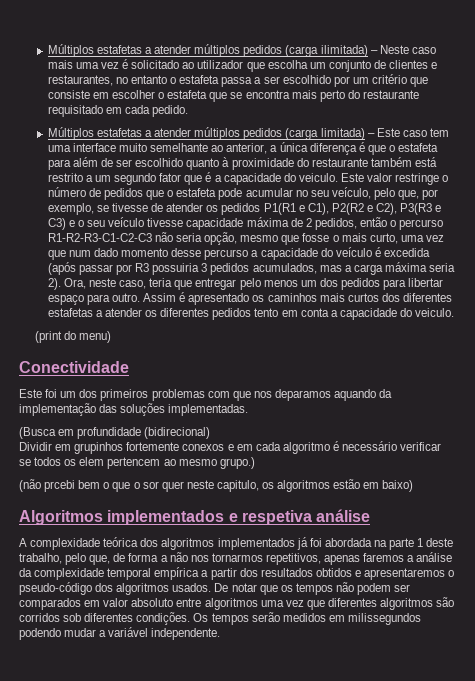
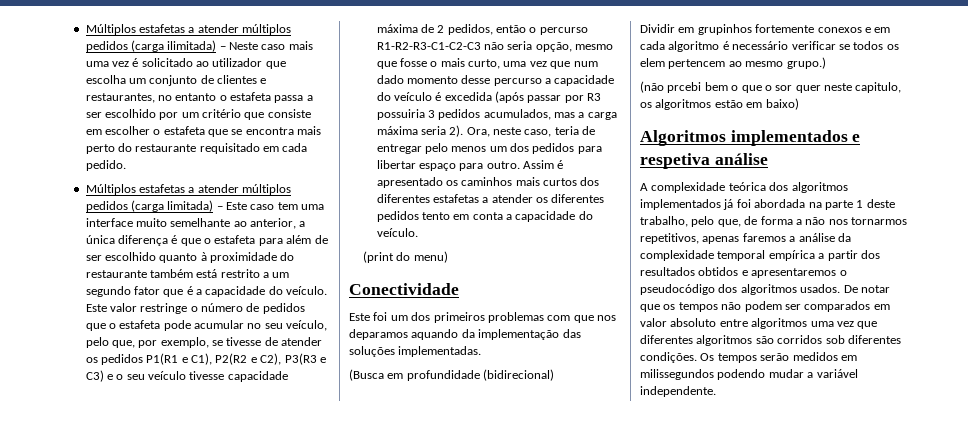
- Múltiplos estafetas a atender múltiplos pedidos (carga limitada) – Este caso tem uma interface muito semelhante ao anterior, a única diferença é que o estafeta para além de ser escolhido quanto à proximidade do restaurante também está restrito a um segundo fator que é a capacidade do veiculo.
+ Múltiplos estafetas a atender múltiplos pedidos (carga limitada) – Este caso tem uma interface muito semelhante ao anterior, a única diferença é que o estafeta para além de ser escolhido quanto à proximidade do restaurante também está restrito a um segundo fator que é a capacidade do veículo.
- Ora, neste caso, teria que entregar pelo menos um dos pedidos para libertar espaço para outro.
+ Ora, neste caso, teria de entregar pelo menos um dos pedidos para libertar espaço para outro.
- Assim é apresentado os caminhos mais curtos dos diferentes estafetas a atender os diferentes pedidos tento em conta a capacidade do veiculo.
+ Assim é apresentado os caminhos mais curtos dos diferentes estafetas a atender os diferentes pedidos tento em conta a capacidade do veículo.
- A complexidade teórica dos algoritmos implementados já foi abordada na parte 1 deste trabalho, pelo que, de forma a não nos tornarmos repetitivos, apenas faremos a análise da complexidade temporal empírica a partir dos resultados obtidos e apresentaremos o pseudo-código dos algoritmos usados.
+ A complexidade teórica dos algoritmos implementados já foi abordada na parte 1 deste trabalho, pelo que, de forma a não nos tornarmos repetitivos, apenas faremos a análise da complexidade temporal empírica a partir dos resultados obtidos e apresentaremos o pseudocódigo dos algoritmos usados.

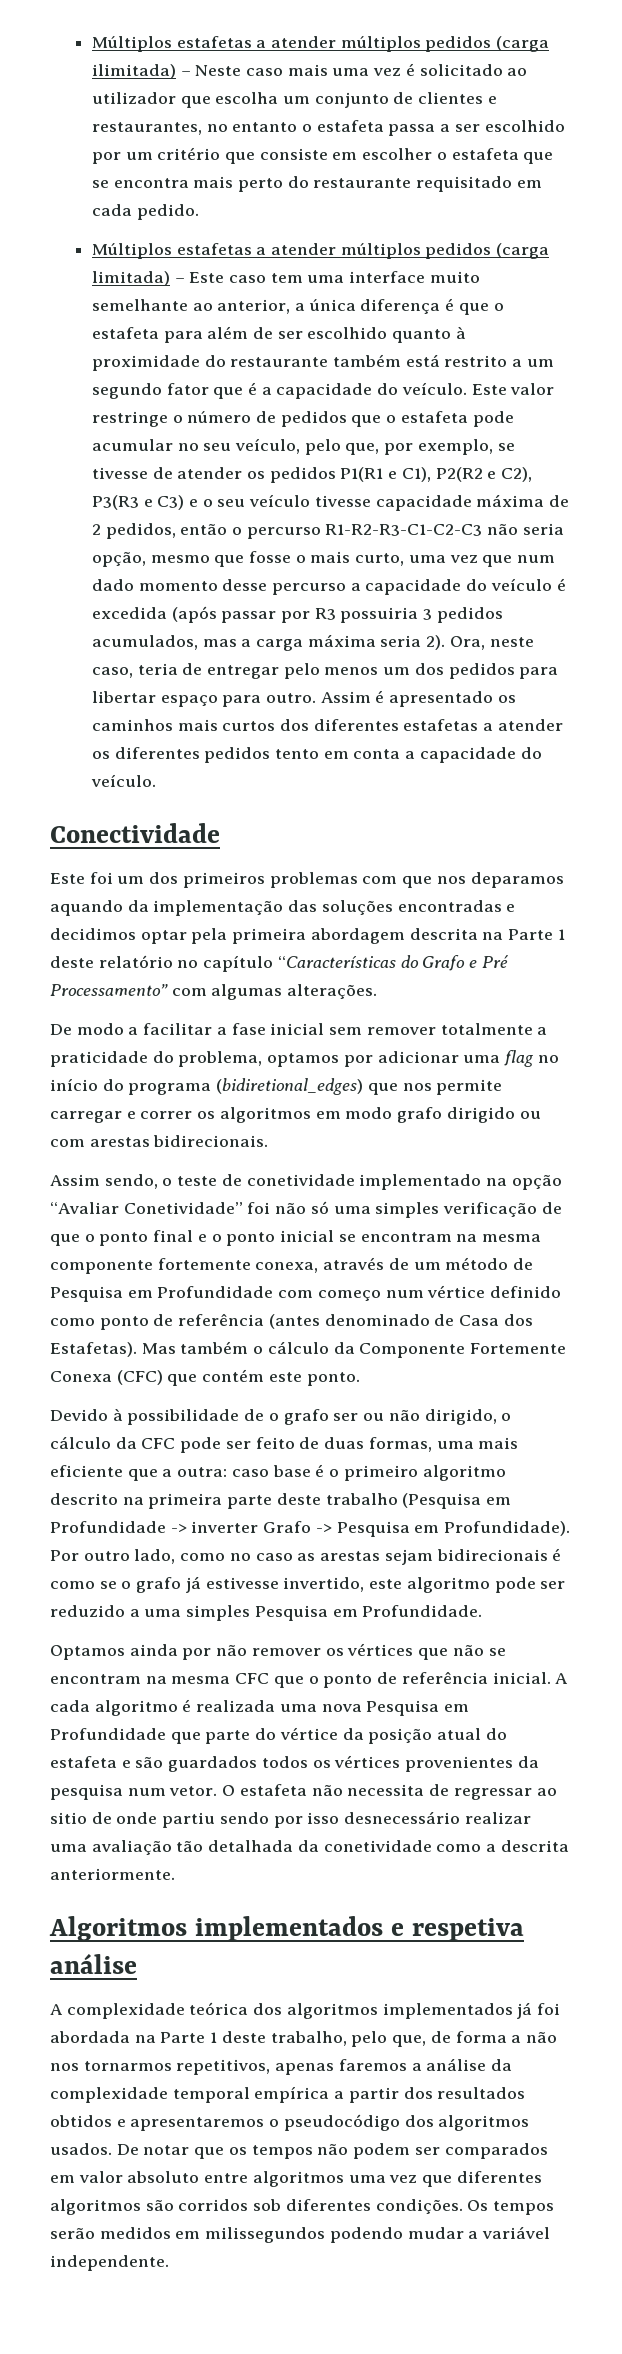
- (print do menu)
- Este foi um dos primeiros problemas com que nos deparamos aquando da implementação das soluções implementadas.
- (Busca em profundidade (bidirecional)
- Dividir em grupinhos fortemente conexos e em cada algoritmo é necessário verificar se todos os elem pertencem ao mesmo grupo.)
- (não prcebi bem o que o sor quer neste capitulo, os algoritmos estão em baixo)
+ Este foi um dos primeiros problemas com que nos deparamos aquando da implementação das soluções encontradas e decidimos optar pela primeira abordagem descrita na Parte 1 deste relatório no capítulo “Características do Grafo e Pré Processamento” com algumas alterações.
+ De modo a facilitar a fase inicial sem remover totalmente a praticidade do problema, optamos por adicionar uma flag no início do programa (bidiretional_edges) que nos permite carregar e correr os algoritmos em modo grafo dirigido ou com arestas bidirecionais.
+ Assim sendo, o teste de conetividade implementado na opção “Avaliar Conetividade” foi não só uma simples verificação de que o ponto final e o ponto inicial se encontram na mesma componente fortemente conexa, através de um método de Pesquisa em Profundidade com começo num vértice definido como ponto de referência (antes denominado de Casa dos Estafetas). Mas também o cálculo da Componente Fortemente Conexa (CFC) que contém este ponto.
+ Devido à possibilidade de o grafo ser ou não dirigido, o cálculo da CFC pode ser feito de duas formas, uma mais eficiente que a outra: caso base é o primeiro algoritmo descrito na primeira parte deste trabalho (Pesquisa em Profundidade -> inverter Grafo -> Pesquisa em Profundidade). Por outro lado, como no caso as arestas sejam bidirecionais é como se o grafo já estivesse invertido, este algoritmo pode ser reduzido a uma simples Pesquisa em Profundidade.
+ Optamos ainda por não remover os vértices que não se encontram na mesma CFC que o ponto de referência inicial. A cada algoritmo é realizada uma nova Pesquisa em Profundidade que parte do vértice da posição atual do estafeta e são guardados todos os vértices provenientes da pesquisa num vetor. O estafeta não necessita de regressar ao sitio de onde partiu sendo por isso desnecessário realizar uma avaliação tão detalhada da conetividade como a descrita anteriormente.
- A complexidade teórica dos algoritmos implementados já foi abordada na parte 1 deste trabalho, pelo que, de forma a não nos tornarmos repetitivos, apenas faremos a análise da complexidade temporal empírica a partir dos resultados obtidos e apresentaremos o pseudocódigo dos algoritmos usados.
+ A complexidade teórica dos algoritmos implementados já foi abordada na Parte 1 deste trabalho, pelo que, de forma a não nos tornarmos repetitivos, apenas faremos a análise da complexidade temporal empírica a partir dos resultados obtidos e apresentaremos o pseudocódigo dos algoritmos usados.

